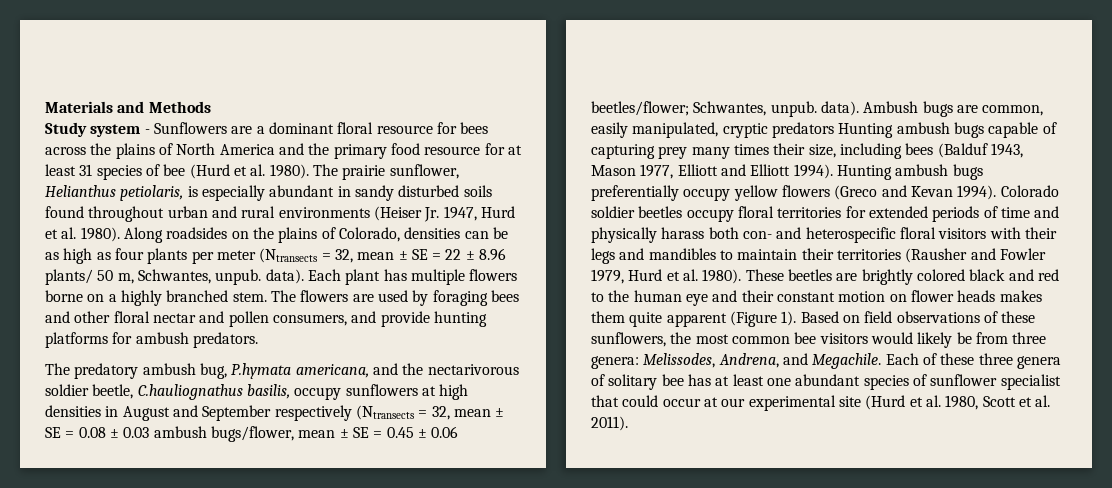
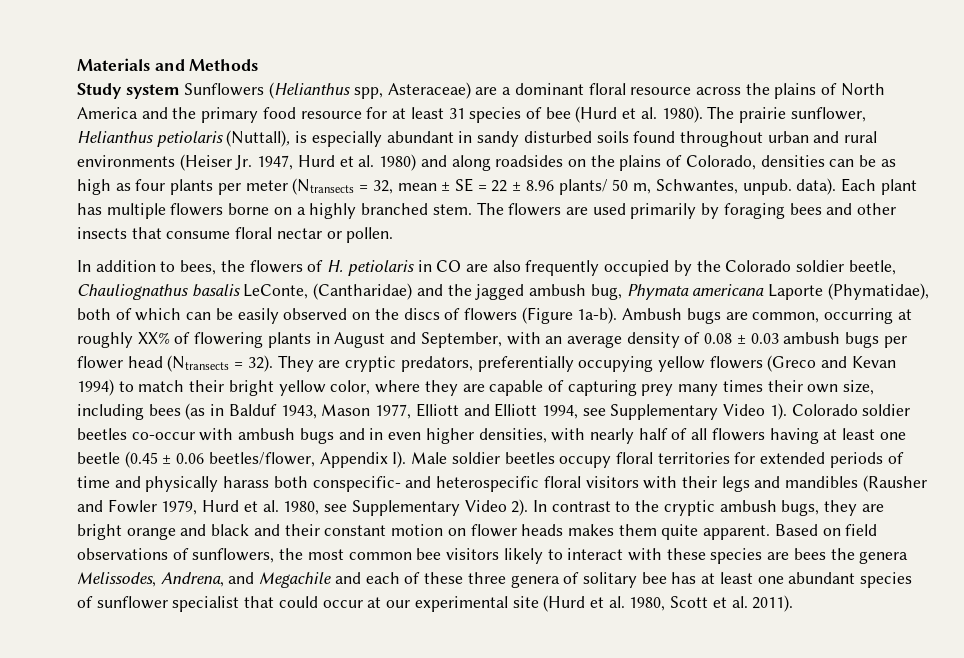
- Study system - Sunflowers are a dominant floral resource for bees across the plains of North America and the primary food resource for at least 31 species of bee (Hurd et al. 1980).
+ Study system Sunflowers (Helianthus spp, Asteraceae) are a dominant floral resource across the plains of North America and the primary food resource for at least 31 species of bee (Hurd et al. 1980).
- The prairie sunflower, Helianthus petiolaris, is especially abundant in sandy disturbed soils found throughout urban and rural environments (Heiser Jr. 1947, Hurd et al. 1980). Along roadsides on the plains of Colorado, densities can be as high as four plants per meter (Ntransects = 32, mean ± SE = 22 ± 8.96 plants/ 50 m, Schwantes, unpub. data).
+ The prairie sunflower, Helianthus petiolaris (Nuttall), is especially abundant in sandy disturbed soils found throughout urban and rural environments (Heiser Jr. 1947, Hurd et al. 1980) and along roadsides on the plains of Colorado, densities can be as high as four plants per meter (Ntransects = 32, mean ± SE = 22 ± 8.96 plants/ 50 m, Schwantes, unpub. data).
- The flowers are used by foraging bees and other floral nectar and pollen consumers, and provide hunting platforms for ambush predators.
- The predatory ambush bug, P.hymata americana, and the nectarivorous soldier beetle, C.hauliognathus basilis, occupy sunflowers at high densities in August and September respectively (Ntransects = 32, mean ± SE = 0.08 ± 0.03 ambush bugs/flower, mean ± SE = 0.45 ± 0.06 beetles/flower; Schwantes, unpub. data). Ambush bugs are common, easily manipulated, cryptic predators Hunting ambush bugs capable of capturing prey many times their size, including bees (Balduf 1943, Mason 1977, Elliott and Elliott 1994). Hunting ambush bugs preferentially occupy yellow flowers (Greco and Kevan 1994). Colorado soldier beetles occupy floral territories for extended periods of time and physically harass both con- and heterospecific floral visitors with their legs and mandibles to maintain their territories (Rausher and Fowler 1979, Hurd et al. 1980). These beetles are brightly colored black and red to the human eye and their constant motion on flower heads makes them quite apparent (Figure 1).
+ The flowers are used primarily by foraging bees and other insects that consume floral nectar or pollen.
+ In addition to bees, the flowers of H. petiolaris in CO are also frequently occupied by the Colorado soldier beetle, Chauliognathus basalis LeConte, (Cantharidae) and the jagged ambush bug, Phymata americana Laporte (Phymatidae), both of which can be easily observed on the discs of flowers (Figure 1a-b). Ambush bugs are common, occurring at roughly XX% of flowering plants in August and September, with an average density of 0.08 ± 0.03 ambush bugs per flower head (Ntransects = 32). They are cryptic predators, preferentially occupying yellow flowers (Greco and Kevan 1994) to match their bright yellow color, where they are capable of capturing prey many times their own size, including bees (as in Balduf 1943, Mason 1977, Elliott and Elliott 1994, see Supplementary Video 1). Colorado soldier beetles co-occur with ambush bugs and in even higher densities, with nearly half of all flowers having at least one beetle (0.45 ± 0.06 beetles/flower, Appendix I). Male soldier beetles occupy floral territories for extended periods of time and physically harass both conspecific- and heterospecific floral visitors with their legs and mandibles (Rausher and Fowler 1979, Hurd et al. 1980, see Supplementary Video 2). In contrast to the cryptic ambush bugs, they are bright orange and black and their constant motion on flower heads makes them quite apparent.
- Based on field observations of these sunflowers, the most common bee visitors would likely be from three genera: Melissodes, Andrena, and Megachile. Each of these three genera of solitary bee has at least one abundant species of sunflower specialist that could occur at our experimental site (Hurd et al. 1980, Scott et al. 2011).
+ Based on field observations of sunflowers, the most common bee visitors likely to interact with these species are bees the genera Melissodes, Andrena, and Megachile and each of these three genera of solitary bee has at least one abundant species of sunflower specialist that could occur at our experimental site (Hurd et al. 1980, Scott et al. 2011).

